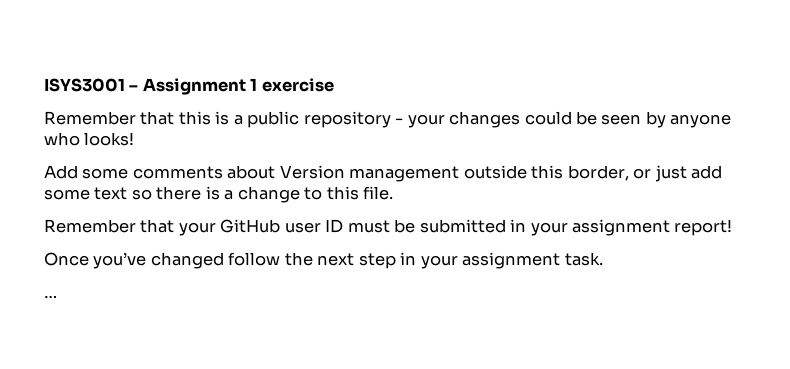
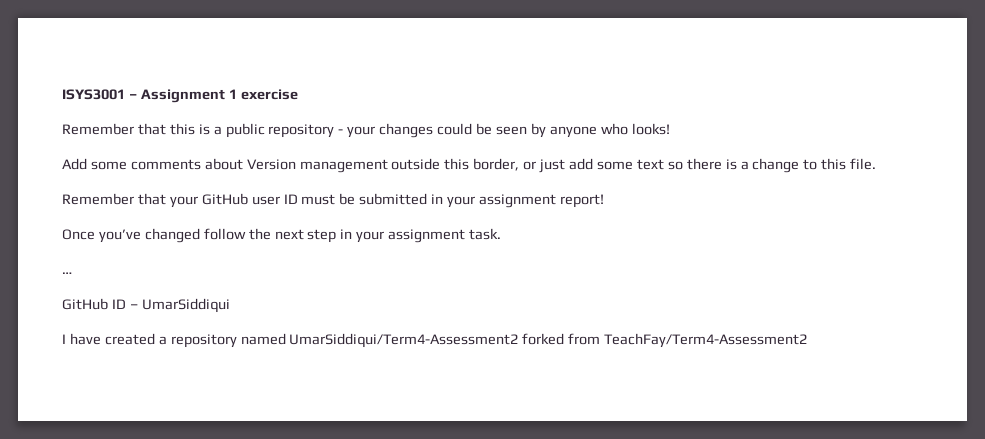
+ GitHub ID – UmarSiddiqui
+ I have created a repository named UmarSiddiqui/Term4-Assessment2 forked from TeachFay/Term4-Assessment2

